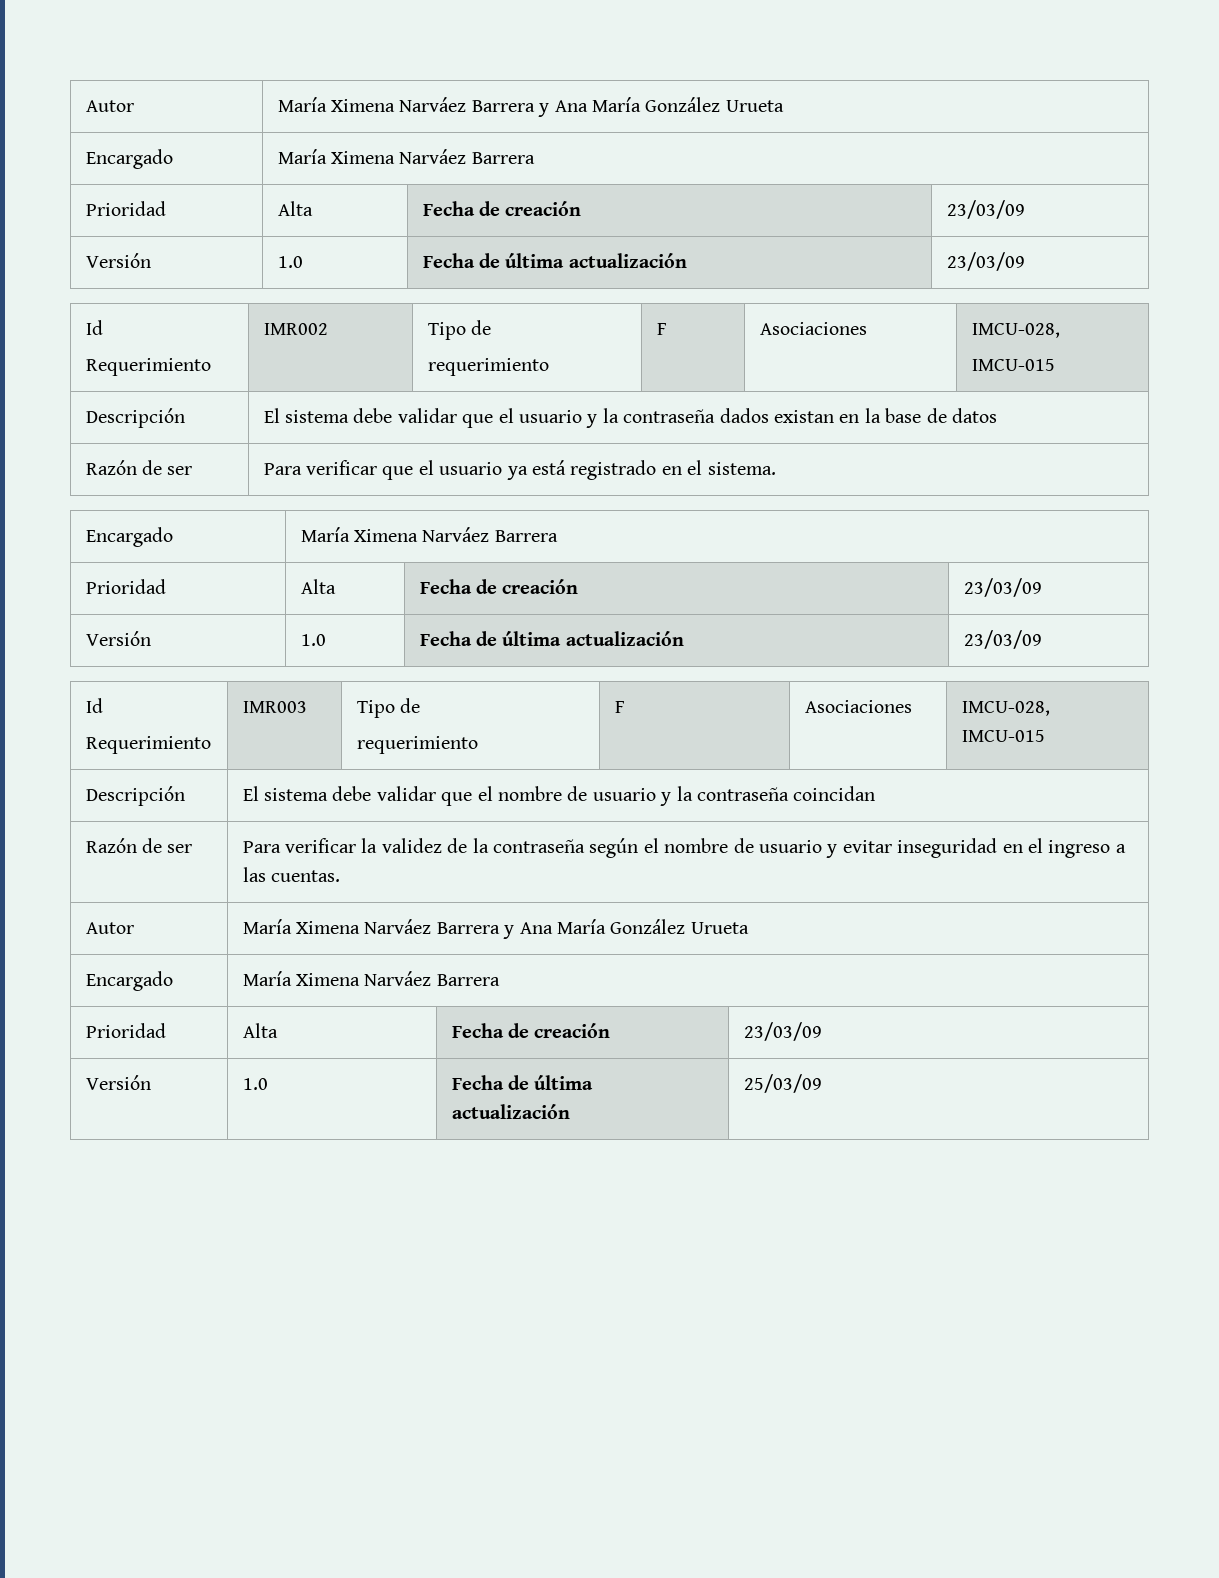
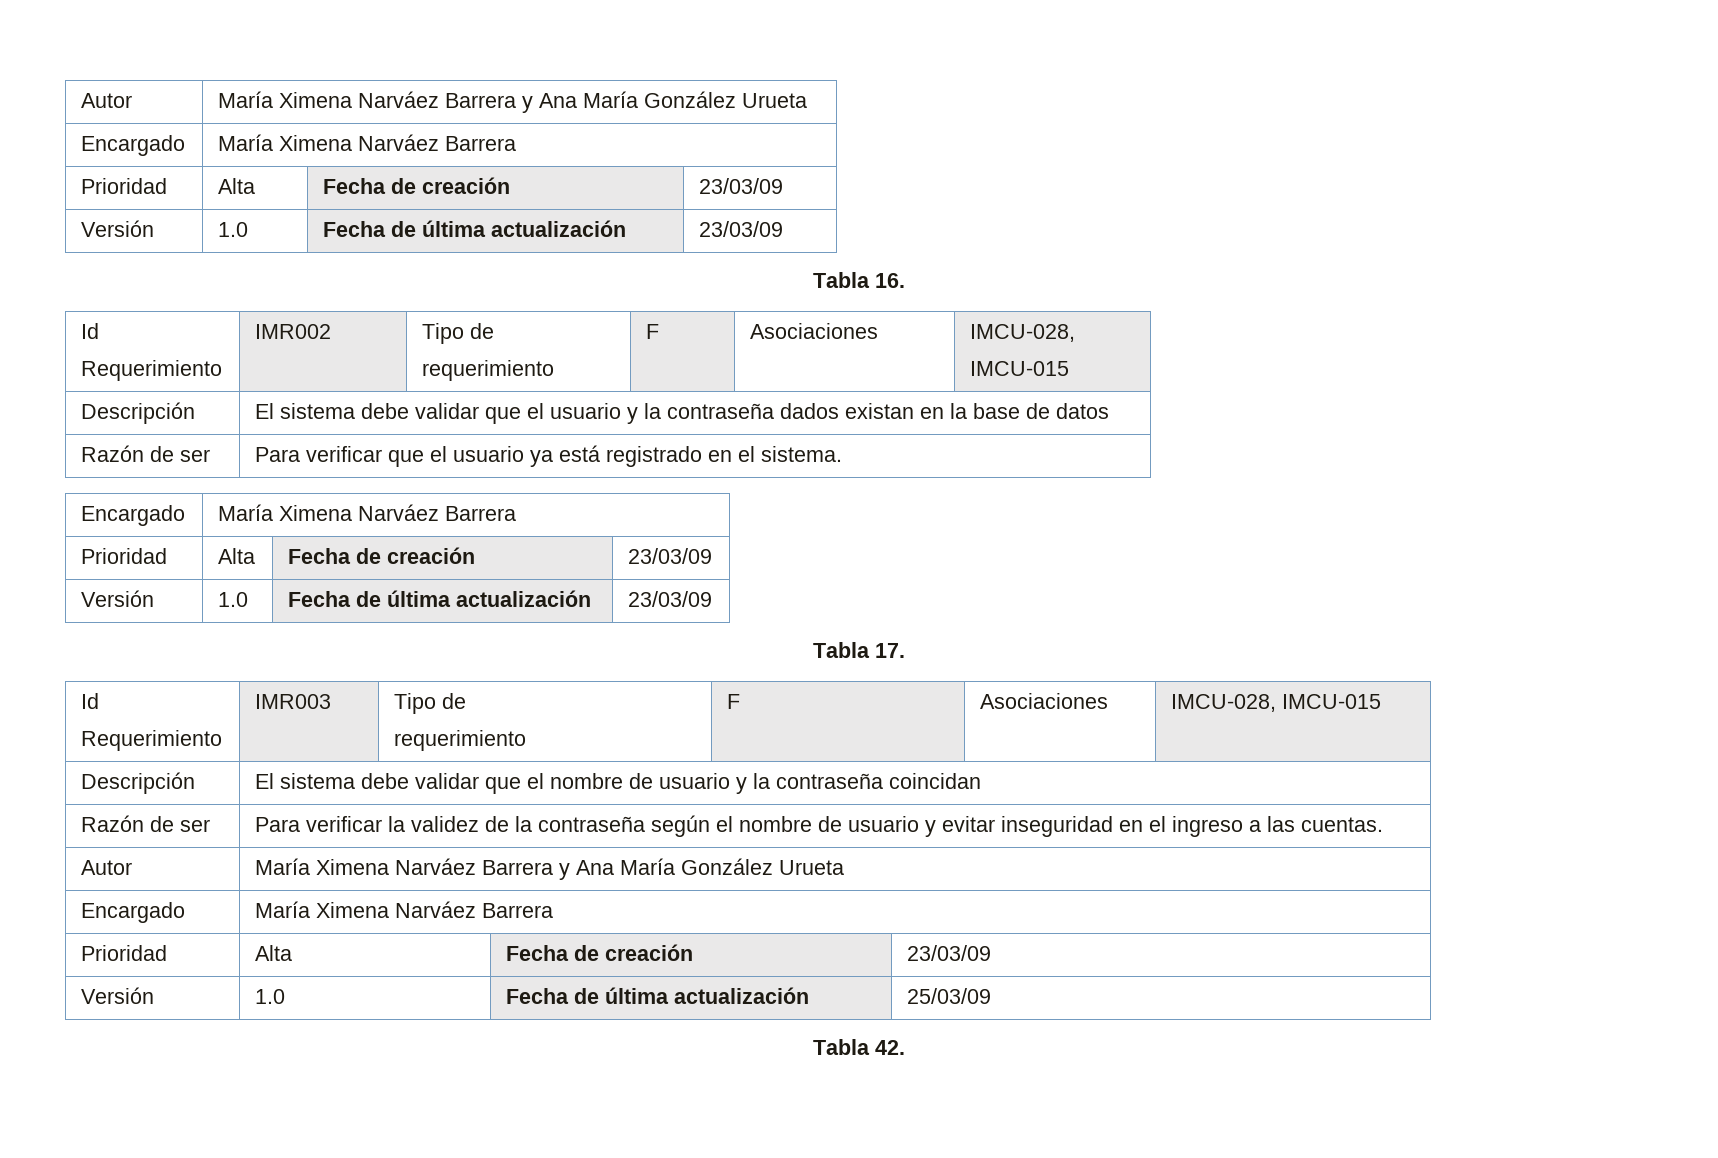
+ Tabla 16.
+ Tabla 17.
+ Tabla 42.

